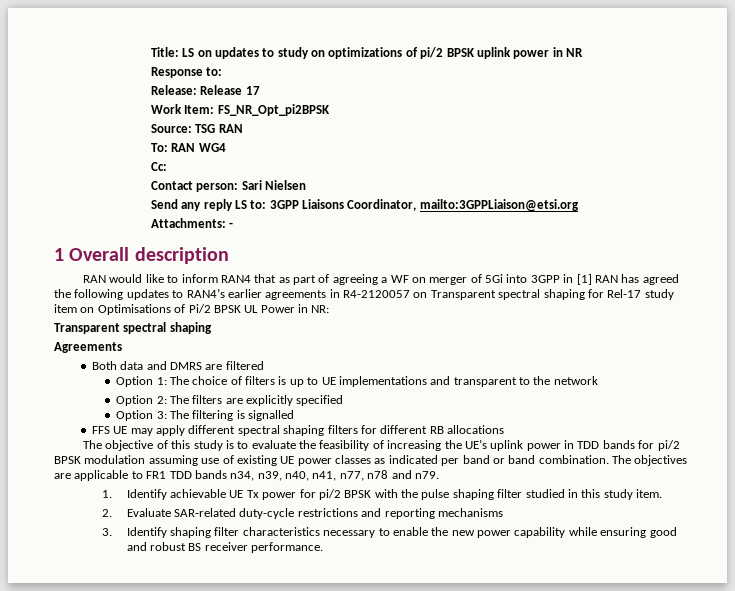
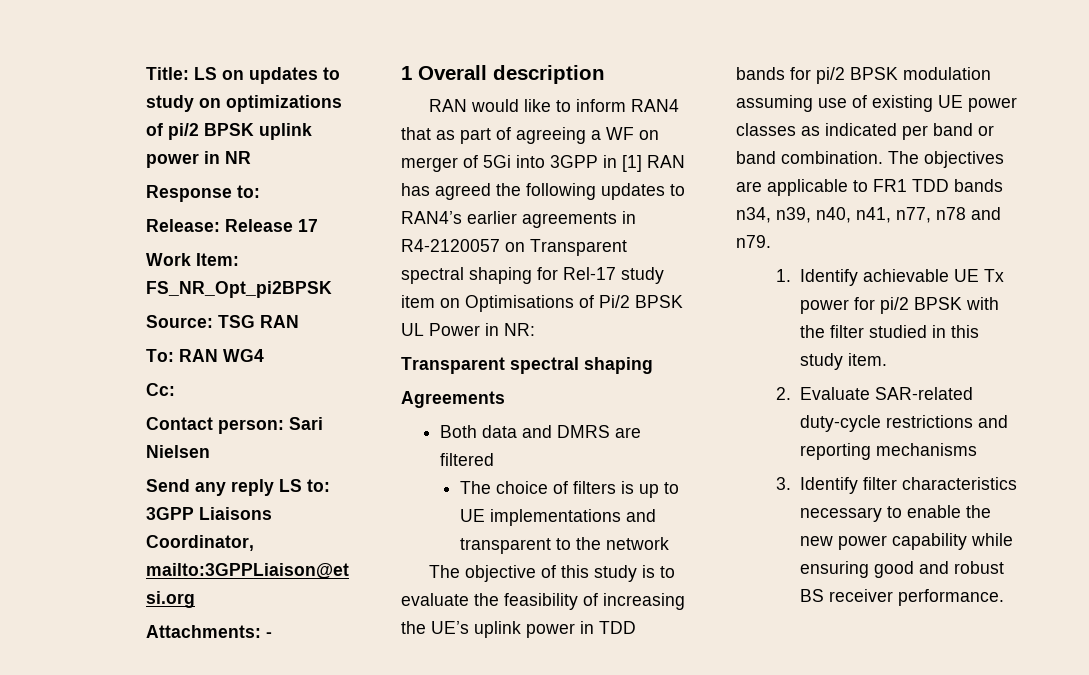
- Option 1: The choice of filters is up to UE implementations and transparent to the network
+ The choice of filters is up to UE implementations and transparent to the network
- Option 2: The filters are explicitly specified
- Option 3: The filtering is signalled
- FFS UE may apply different spectral shaping filters for different RB allocations
- 1. Identify achievable UE Tx power for pi/2 BPSK with the pulse shaping filter studied in this study item.
+ 1. Identify achievable UE Tx power for pi/2 BPSK with the filter studied in this study item.
- 3. Identify shaping filter characteristics necessary to enable the new power capability while ensuring good and robust BS receiver performance.
+ 3. Identify filter characteristics necessary to enable the new power capability while ensuring good and robust BS receiver performance.

